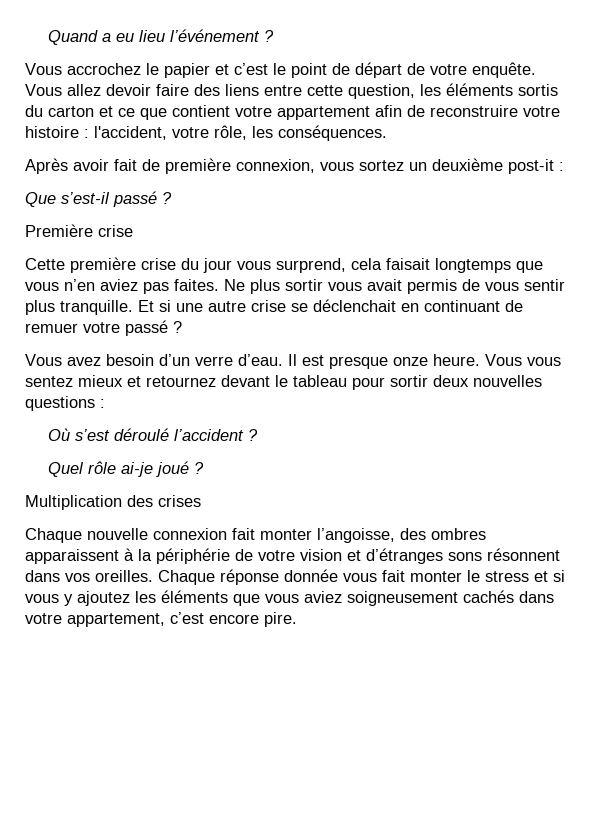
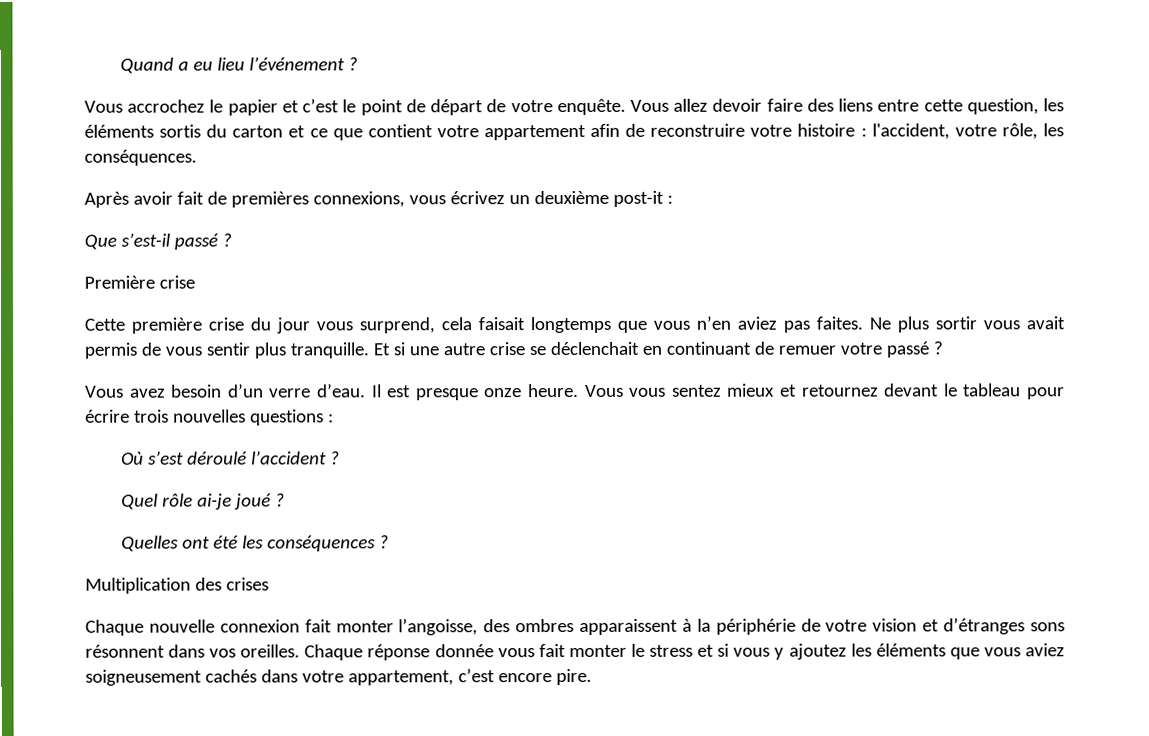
- Après avoir fait de première connexion, vous sortez un deuxième post-it :
+ Après avoir fait de premières connexions, vous écrivez un deuxième post-it :
- Vous vous sentez mieux et retournez devant le tableau pour sortir deux nouvelles questions :
+ Vous vous sentez mieux et retournez devant le tableau pour écrire trois nouvelles questions :
+ Quelles ont été les conséquences ?

